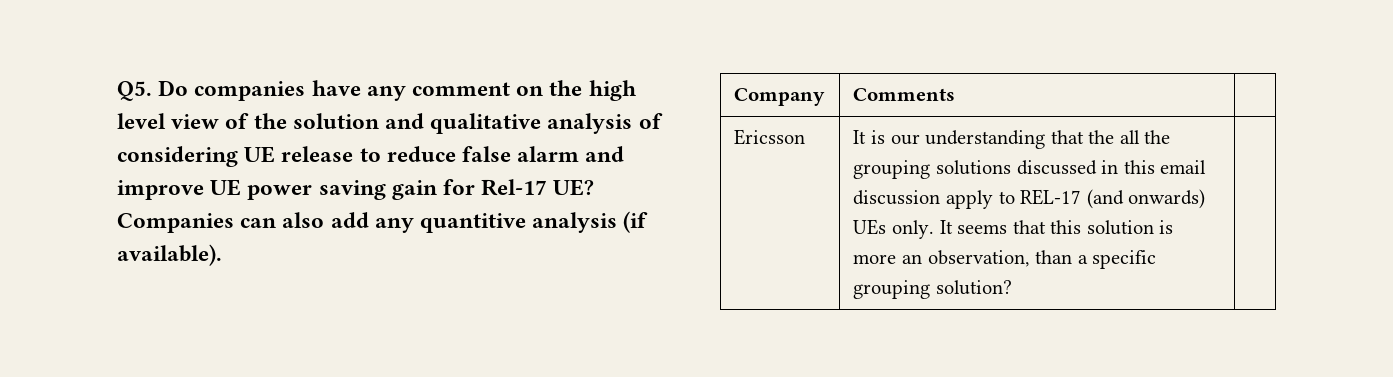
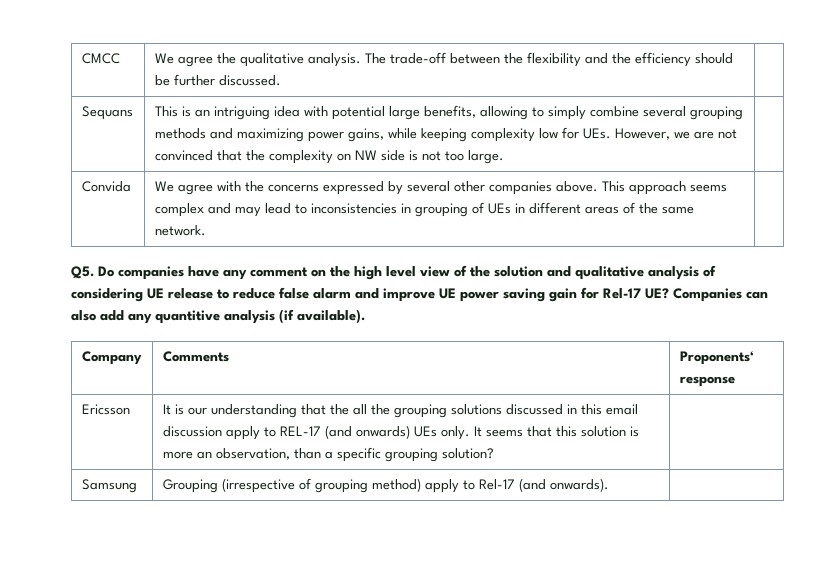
+ CMCC | We agree the qualitative analysis. The trade-off between the flexibility and the efficiency should be further discussed. |
+ Sequans | This is an intriguing idea with potential large benefits, allowing to simply combine several grouping methods and maximizing power gains, while keeping complexity low for UEs. However, we are not convinced that the complexity on NW side is not too large. |
+ Convida | We agree with the concerns expressed by several other companies above. This approach seems complex and may lead to inconsistencies in grouping of UEs in different areas of the same network. |
- Company | Comments |
+ Company | Comments | Proponents‘ response
+ Samsung | Grouping (irrespective of grouping method) apply to Rel-17 (and onwards). |

